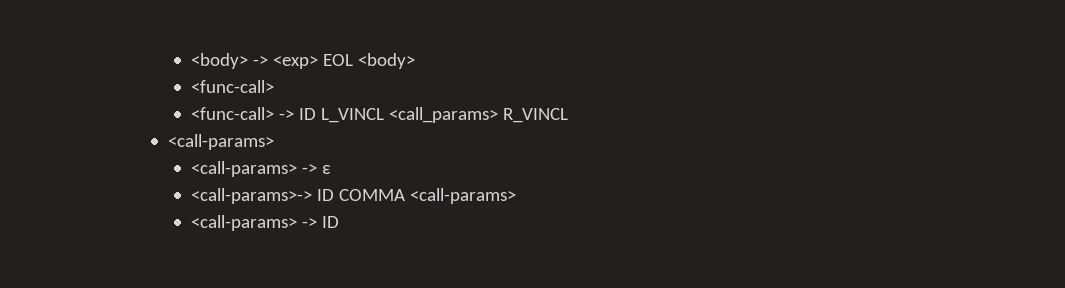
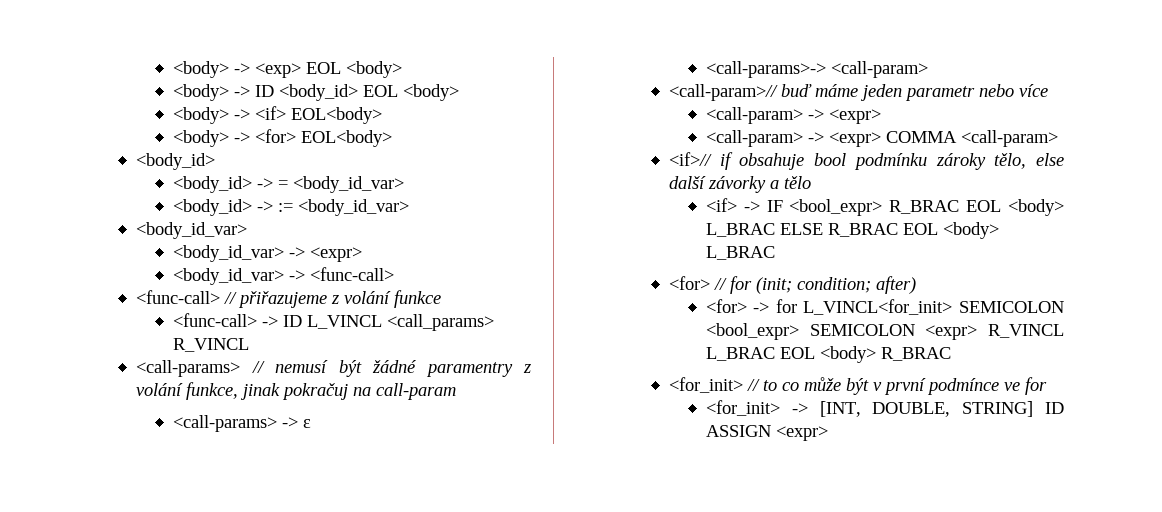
  <body> -> <exp> EOL <body>
- <func-call>
+ <body> -> ID <body_id> EOL <body>
+ <body> -> <if> EOL<body>
+ <body> -> <for> EOL<body>
+ <body_id>
+ <body_id> -> = <body_id_var>
+ <body_id> -> := <body_id_var>
+ <body_id_var>
+ <body_id_var> -> <expr>
+ <body_id_var> -> <func-call>
+ <func-call> // přiřazujeme z volání funkce
  <func-call> -> ID L_VINCL <call_params> R_VINCL
- <call-params>
+ <call-params> // nemusí být žádné paramentry z volání funkce, jinak pokračuj na call-param
  <call-params> -> ε
- <call-params>-> ID COMMA <call-params>
- <call-params> -> ID
+ <call-params>-> <call-param>
+ <call-param>// buď máme jeden parametr nebo více
+ <call-param> -> <expr>
+ <call-param> -> <expr> COMMA <call-param>
+ <if>// if obsahuje bool podmínku zároky tělo, else další závorky a tělo
+ <if> -> IF <bool_expr> R_BRAC EOL <body> L_BRAC ELSE R_BRAC EOL <body> L_BRAC
+ <for> // for (init; condition; after)
+ <for> -> for L_VINCL<for_init> SEMICOLON <bool_expr> SEMICOLON <expr> R_VINCL L_BRAC EOL <body> R_BRAC
+ <for_init> // to co může být v první podmínce ve for
+ <for_init> -> [INT, DOUBLE, STRING] ID ASSIGN <expr>

